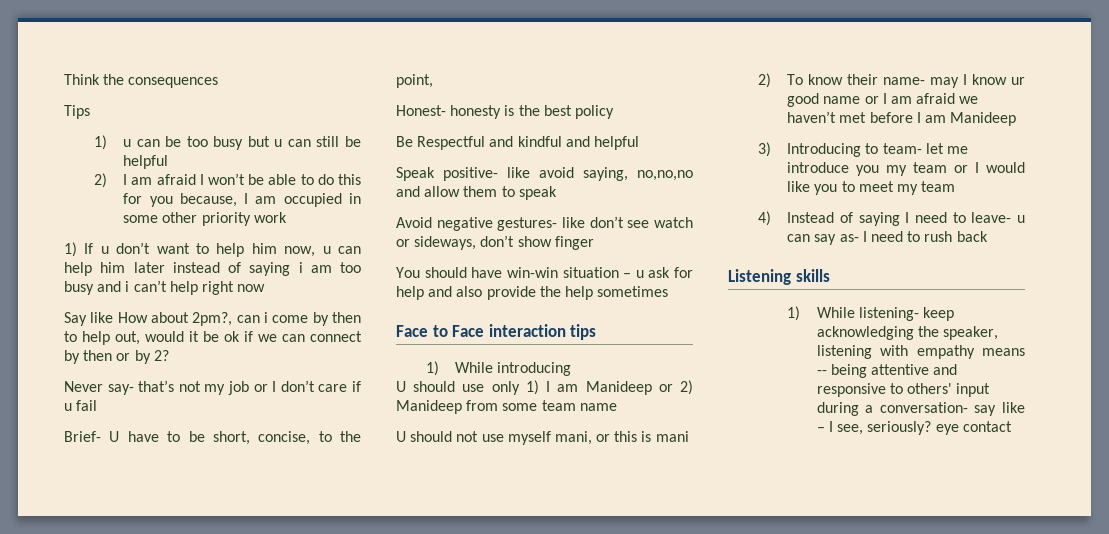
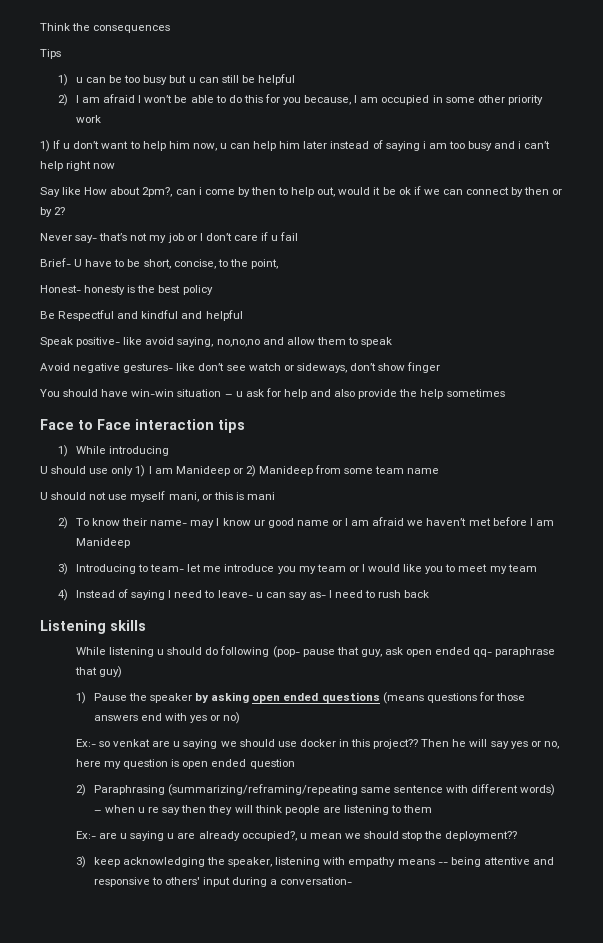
- 1) While listening- keep acknowledging the speaker, listening with empathy means -- being attentive and responsive to others' input during a conversation- say like – I see, seriously? eye contact
+ While listening u should do following (pop- pause that guy, ask open ended qq- paraphrase that guy)
+ 1) Pause the speaker by asking open ended questions (means questions for those answers end with yes or no)
+ Ex:- so venkat are u saying we should use docker in this project?? Then he will say yes or no, here my question is open ended question
+ 2) Paraphrasing (summarizing/reframing/repeating same sentence with different words) – when u re say then they will think people are listening to them
+ Ex:- are u saying u are already occupied?, u mean we should stop the deployment??
+ 3) keep acknowledging the speaker, listening with empathy means -- being attentive and responsive to others' input during a conversation-

